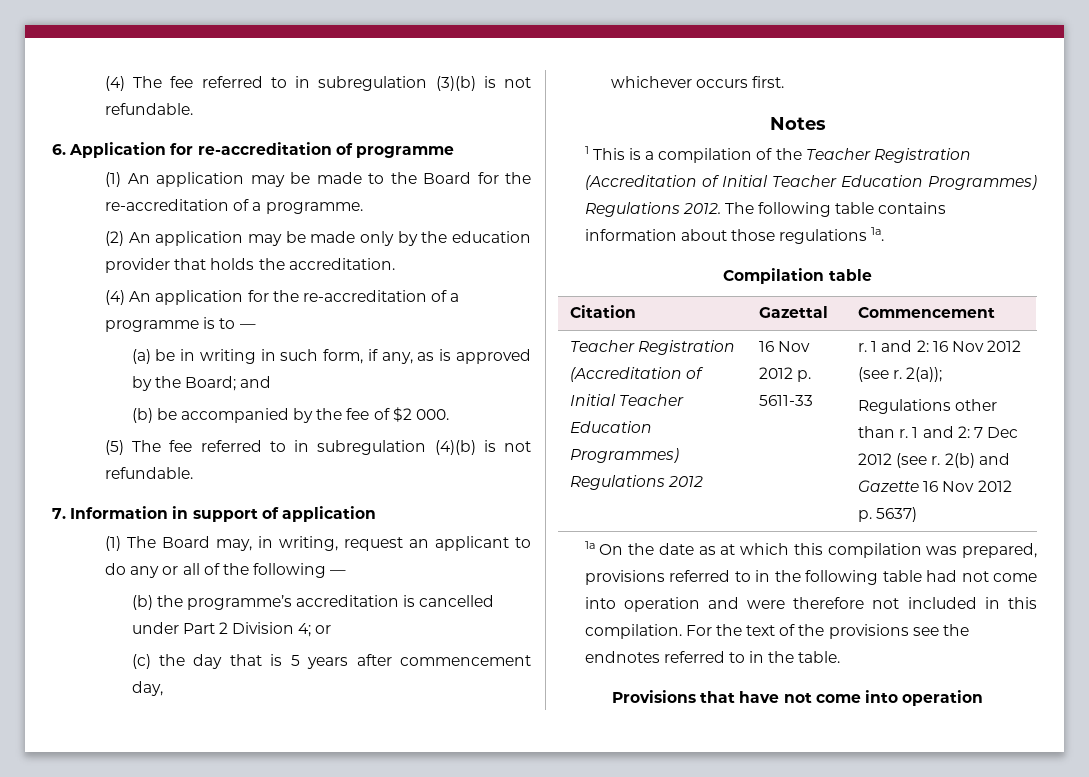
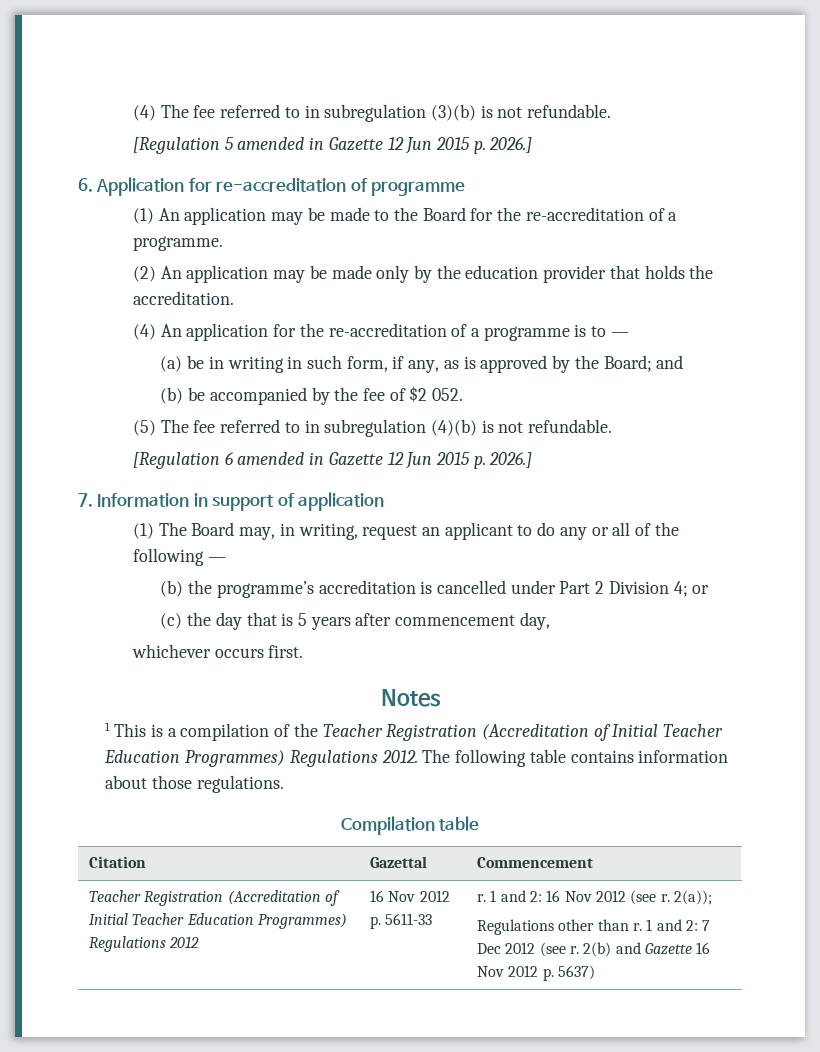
+ [Regulation 5 amended in Gazette 12 Jun 2015 p. 2026.]
- (b) be accompanied by the fee of $2 000.
+ (b) be accompanied by the fee of $2 052.
+ [Regulation 6 amended in Gazette 12 Jun 2015 p. 2026.]
- The following table contains information about those regulations 1a.
+ The following table contains information about those regulations.
- 1a On the date as at which this compilation was prepared, provisions referred to in the following table had not come into operation and were therefore not included in this compilation. For the text of the provisions see the endnotes referred to in the table.
- Provisions that have not come into operation

